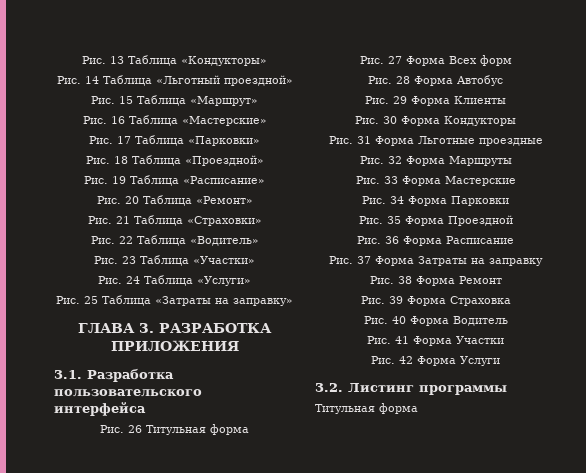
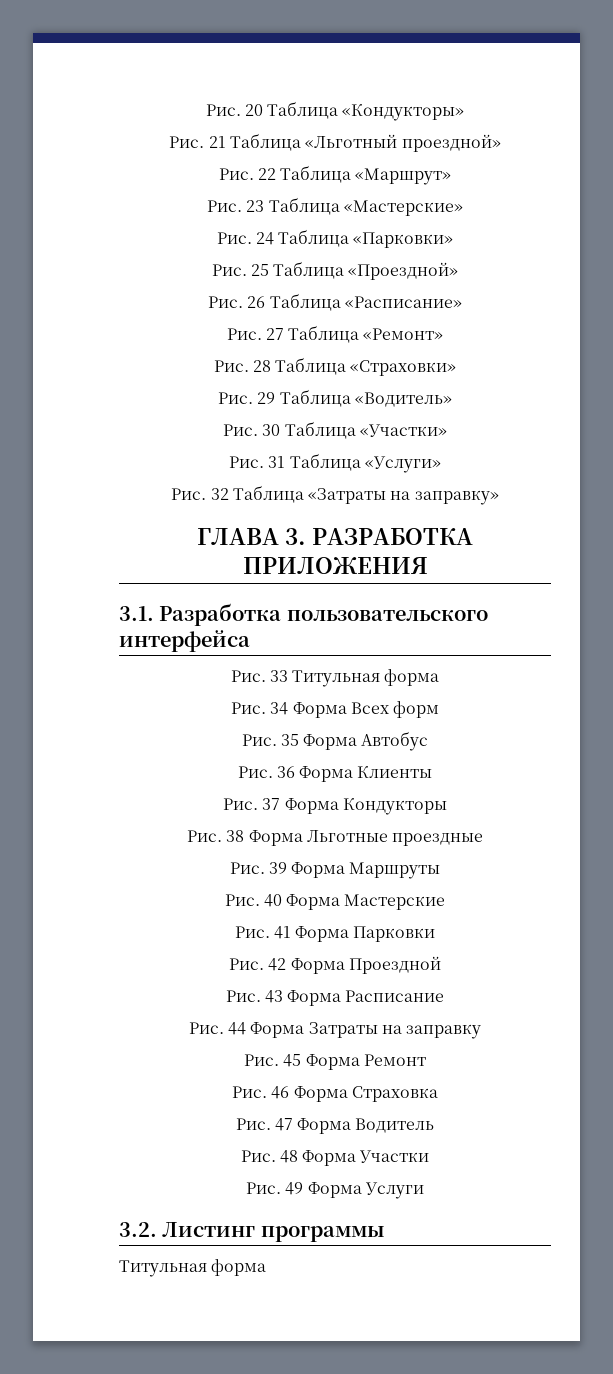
- Рис. 13 Таблица «Кондукторы»
+ Рис. 20 Таблица «Кондукторы»
- Рис. 14 Таблица «Льготный проездной»
+ Рис. 21 Таблица «Льготный проездной»
- Рис. 15 Таблица «Маршрут»
+ Рис. 22 Таблица «Маршрут»
- Рис. 16 Таблица «Мастерские»
+ Рис. 23 Таблица «Мастерские»
- Рис. 17 Таблица «Парковки»
+ Рис. 24 Таблица «Парковки»
- Рис. 18 Таблица «Проездной»
+ Рис. 25 Таблица «Проездной»
- Рис. 19 Таблица «Расписание»
+ Рис. 26 Таблица «Расписание»
- Рис. 20 Таблица «Ремонт»
+ Рис. 27 Таблица «Ремонт»
- Рис. 21 Таблица «Страховки»
+ Рис. 28 Таблица «Страховки»
- Рис. 22 Таблица «Водитель»
+ Рис. 29 Таблица «Водитель»
- Рис. 23 Таблица «Участки»
+ Рис. 30 Таблица «Участки»
- Рис. 24 Таблица «Услуги»
+ Рис. 31 Таблица «Услуги»
- Рис. 25 Таблица «Затраты на заправку»
+ Рис. 32 Таблица «Затраты на заправку»
- Рис. 26 Титульная форма
+ Рис. 33 Титульная форма
- Рис. 27 Форма Всех форм
+ Рис. 34 Форма Всех форм
- Рис. 28 Форма Автобус
+ Рис. 35 Форма Автобус
- Рис. 29 Форма Клиенты
+ Рис. 36 Форма Клиенты
- Рис. 30 Форма Кондукторы
+ Рис. 37 Форма Кондукторы
- Рис. 31 Форма Льготные проездные
+ Рис. 38 Форма Льготные проездные
- Рис. 32 Форма Маршруты
+ Рис. 39 Форма Маршруты
- Рис. 33 Форма Мастерские
+ Рис. 40 Форма Мастерские
- Рис. 34 Форма Парковки
+ Рис. 41 Форма Парковки
- Рис. 35 Форма Проездной
+ Рис. 42 Форма Проездной
- Рис. 36 Форма Расписание
+ Рис. 43 Форма Расписание
- Рис. 37 Форма Затраты на заправку
+ Рис. 44 Форма Затраты на заправку
- Рис. 38 Форма Ремонт
+ Рис. 45 Форма Ремонт
- Рис. 39 Форма Страховка
+ Рис. 46 Форма Страховка
- Рис. 40 Форма Водитель
+ Рис. 47 Форма Водитель
- Рис. 41 Форма Участки
+ Рис. 48 Форма Участки
- Рис. 42 Форма Услуги
+ Рис. 49 Форма Услуги

